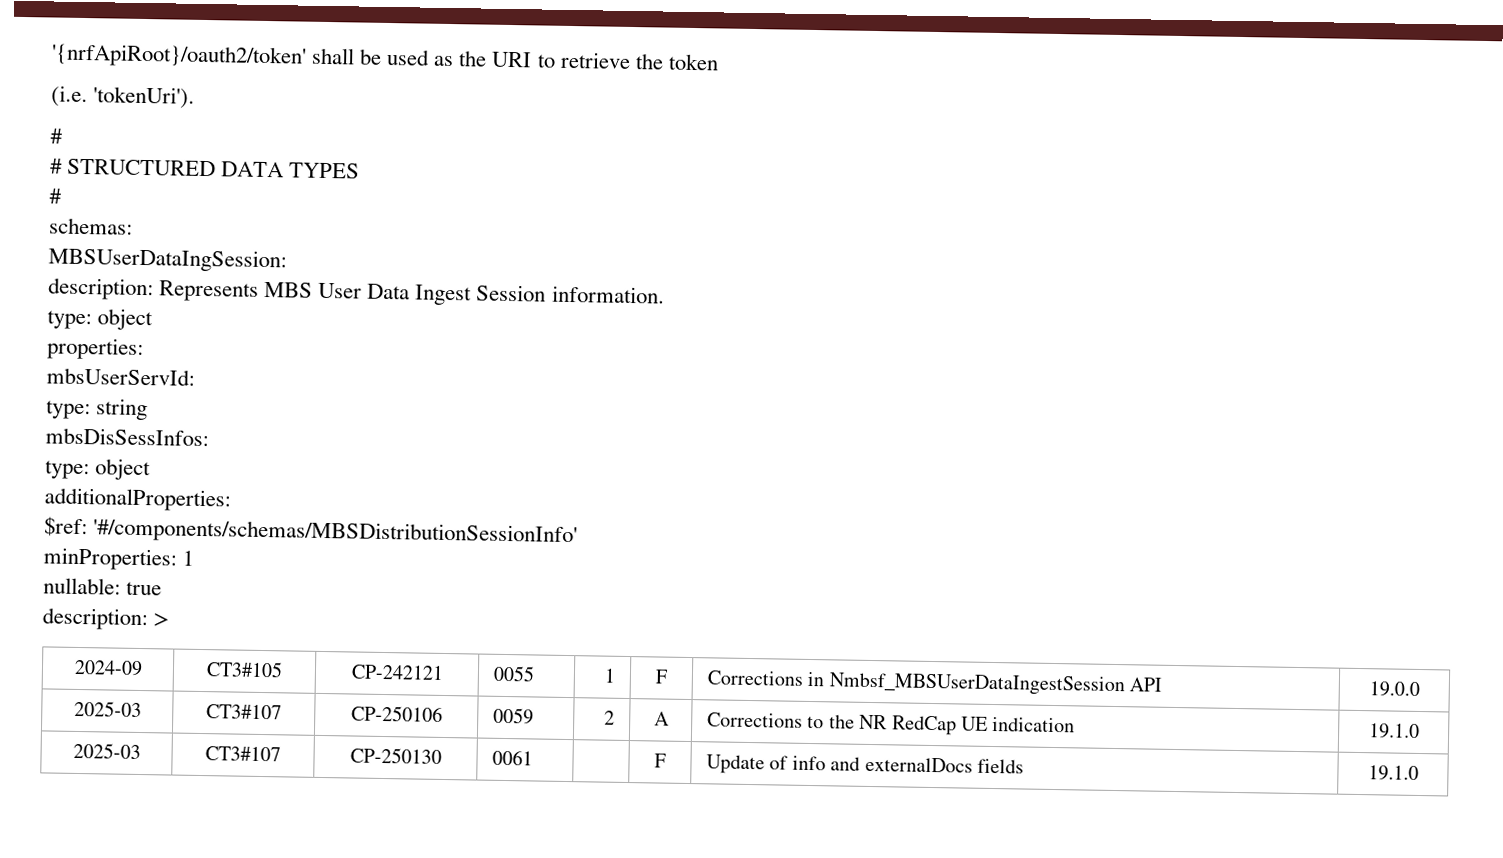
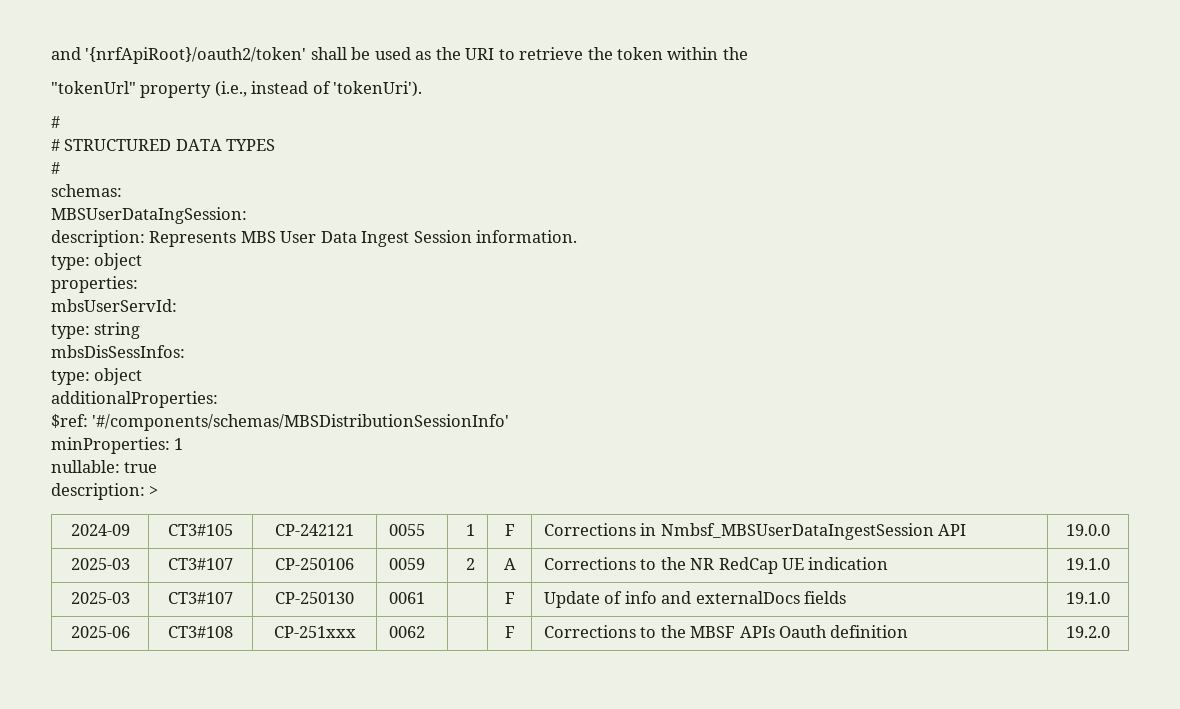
- '{nrfApiRoot}/oauth2/token' shall be used as the URI to retrieve the token
- (i.e. 'tokenUri').
+ and '{nrfApiRoot}/oauth2/token' shall be used as the URI to retrieve the token within the
+ "tokenUrl" property (i.e., instead of 'tokenUri').
+ 2025-06 | CT3#108 | CP-251xxx | 0062 | | F | Corrections to the MBSF APIs Oauth definition | 19.2.0

